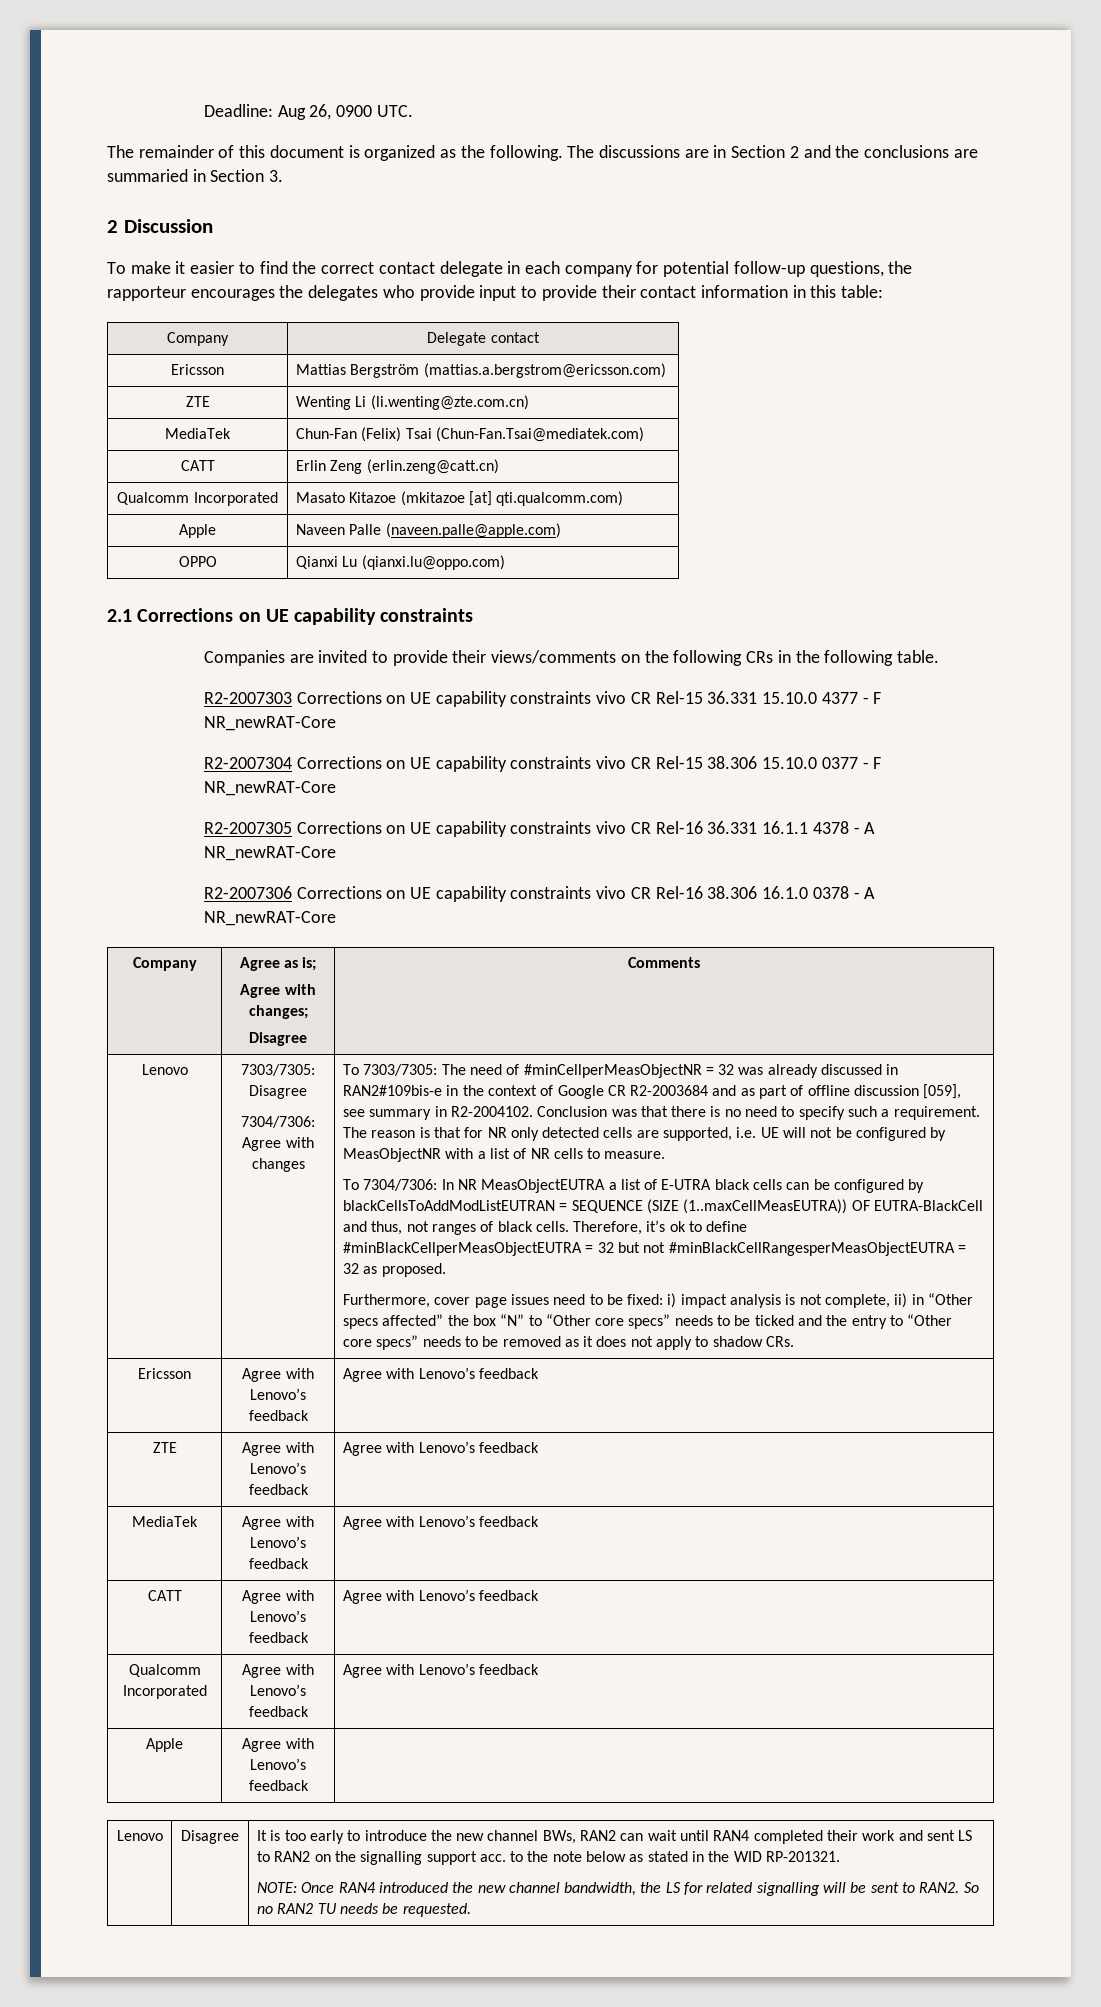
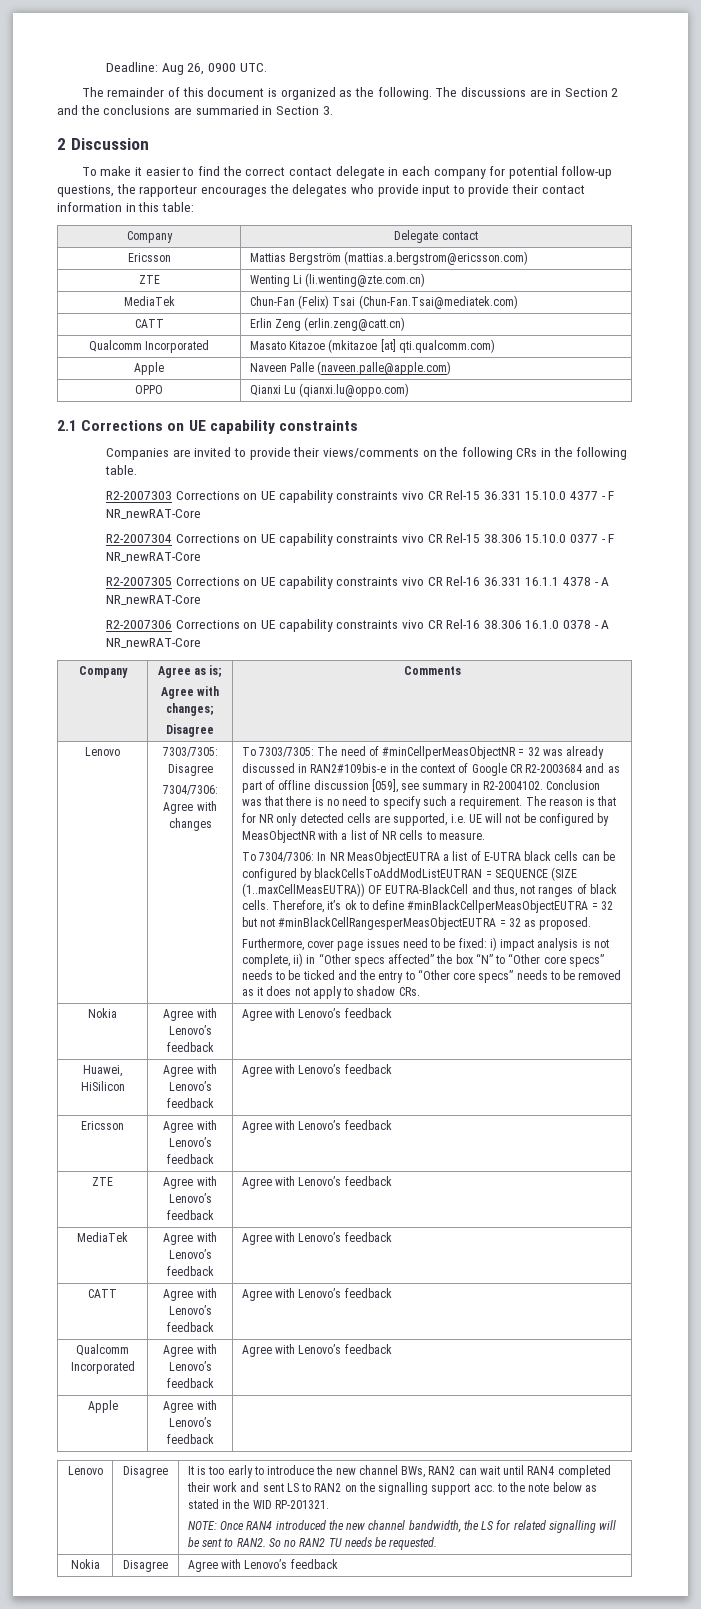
+ Nokia | Agree with Lenovo’s feedback | Agree with Lenovo’s feedback
+ Huawei, HiSilicon | Agree with Lenovo’s feedback | Agree with Lenovo’s feedback
+ Nokia | Disagree | Agree with Lenovo’s feedback

